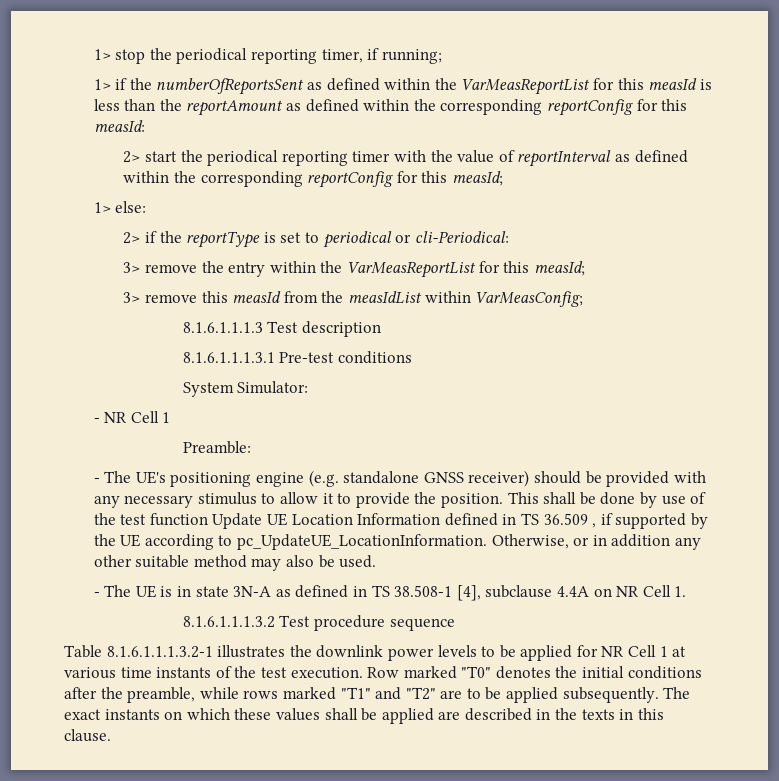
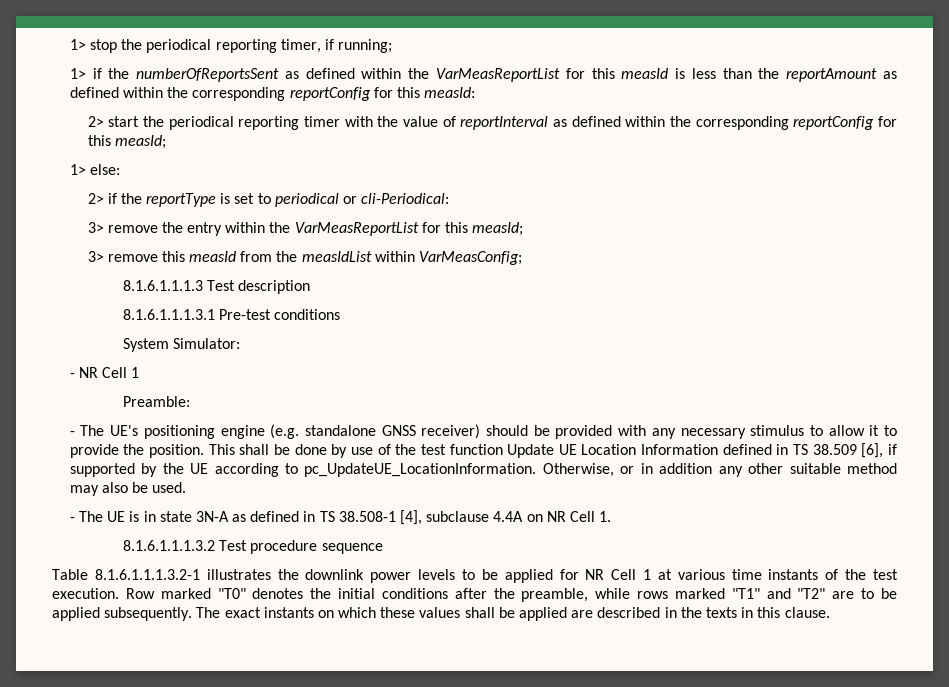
- This shall be done by use of the test function Update UE Location Information defined in TS 36.509 , if supported by the UE according to pc_UpdateUE_LocationInformation.
+ This shall be done by use of the test function Update UE Location Information defined in TS 38.509 [6], if supported by the UE according to pc_UpdateUE_LocationInformation.

